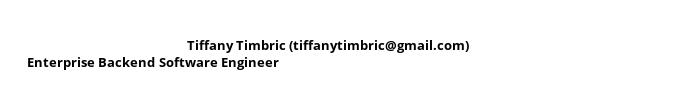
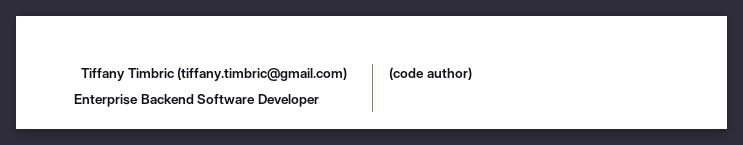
- Tiffany Timbric (tiffanytimbric@gmail.com)
+ Tiffany Timbric (tiffany.timbric@gmail.com)
- Enterprise Backend Software Engineer
+ Enterprise Backend Software Developer (code author)

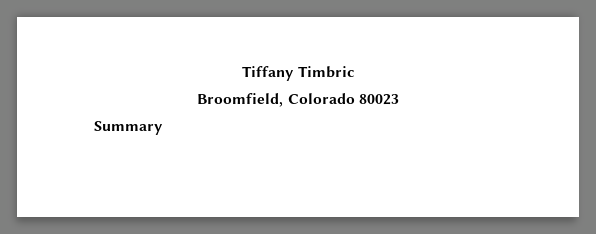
- Tiffany Timbric (tiffany.timbric@gmail.com)
- Enterprise Backend Software Developer (code author)
+ Tiffany Timbric
+ Broomfield, Colorado 80023
+ Summary

